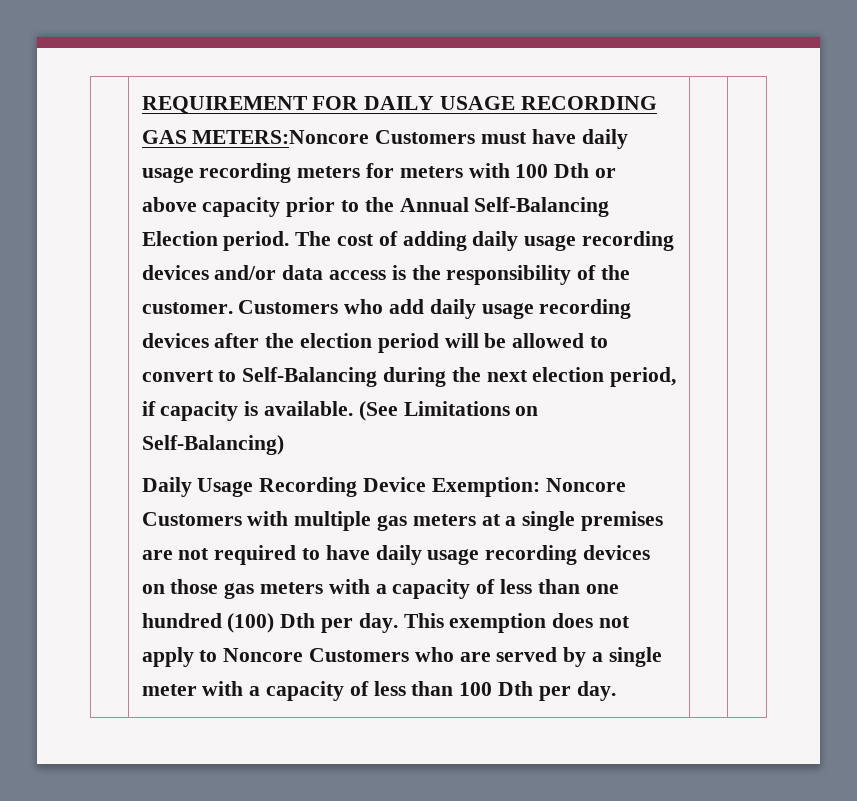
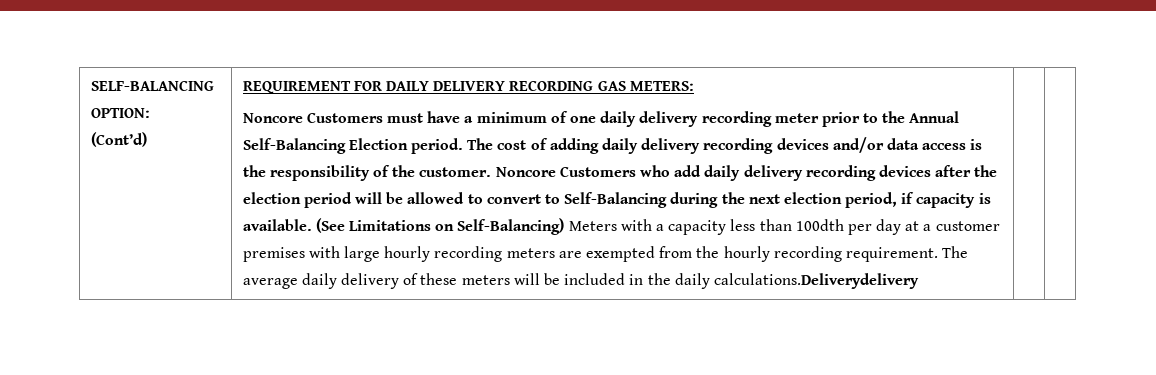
+ SELF-BALANCING OPTION:
+ (Cont’d)
- REQUIREMENT FOR DAILY USAGE RECORDING GAS METERS:Noncore Customers must have daily usage recording meters for meters with 100 Dth or above capacity prior to the Annual Self-Balancing Election period.
+ REQUIREMENT FOR DAILY DELIVERY RECORDING GAS METERS:
+ Noncore Customers must have a minimum of one daily delivery recording meter prior to the Annual Self-Balancing Election period.
- The cost of adding daily usage recording devices and/or data access is the responsibility of the customer.
+ The cost of adding daily delivery recording devices and/or data access is the responsibility of the customer.
- Customers who add daily usage recording devices after the election period will be allowed to convert to Self-Balancing during the next election period, if capacity is available.
+ Noncore Customers who add daily delivery recording devices after the election period will be allowed to convert to Self-Balancing during the next election period, if capacity is available.
- (See Limitations on Self-Balancing)
- Daily Usage Recording Device Exemption: Noncore Customers with multiple gas meters at a single premises are not required to have daily usage recording devices on those gas meters with a capacity of less than one hundred (100) Dth per day. This exemption does not apply to Noncore Customers who are served by a single meter with a capacity of less than 100 Dth per day.
+ (See Limitations on Self-Balancing) Meters with a capacity less than 100dth per day at a customer premises with large hourly recording meters are exempted from the hourly recording requirement. The average daily delivery of these meters will be included in the daily calculations.Deliverydelivery

